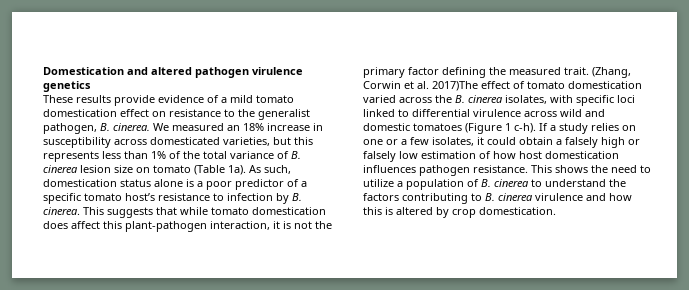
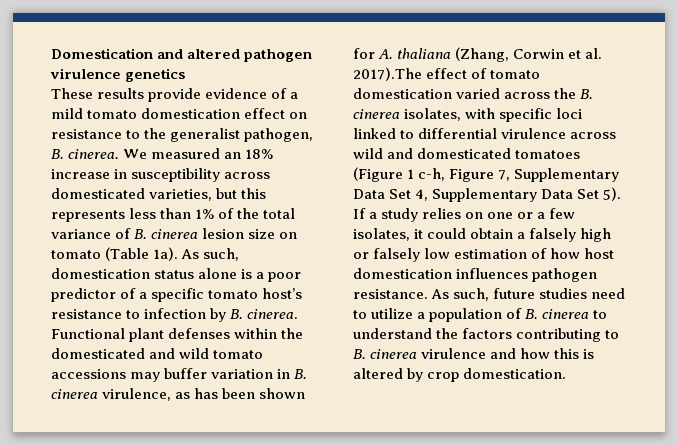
- This suggests that while tomato domestication does affect this plant-pathogen interaction, it is not the primary factor defining the measured trait. (Zhang, Corwin et al. 2017)The effect of tomato domestication varied across the B. cinerea isolates, with specific loci linked to differential virulence across wild and domestic tomatoes (Figure 1 c-h).
+ Functional plant defenses within the domesticated and wild tomato accessions may buffer variation in B. cinerea virulence, as has been shown for A. thaliana (Zhang, Corwin et al. 2017).The effect of tomato domestication varied across the B. cinerea isolates, with specific loci linked to differential virulence across wild and domesticated tomatoes (Figure 1 c-h, Figure 7, Supplementary Data Set 4, Supplementary Data Set 5).
- This shows the need to utilize a population of B. cinerea to understand the factors contributing to B. cinerea virulence and how this is altered by crop domestication.
+ As such, future studies need to utilize a population of B. cinerea to understand the factors contributing to B. cinerea virulence and how this is altered by crop domestication.

